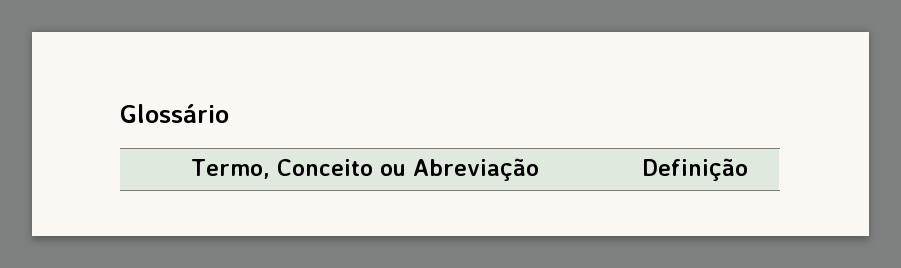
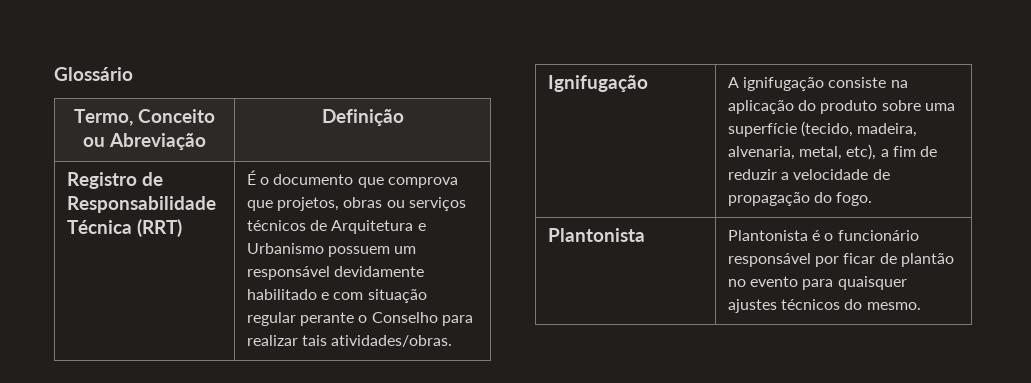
+ Registro de Responsabilidade Técnica (RRT) | É o documento que comprova que projetos, obras ou serviços técnicos de Arquitetura e Urbanismo possuem um responsável devidamente habilitado e com situação regular perante o Conselho para realizar tais atividades/obras.
+ Ignifugação | A ignifugação consiste na aplicação do produto sobre uma superfície (tecido, madeira, alvenaria, metal, etc), a fim de reduzir a velocidade de propagação do fogo.
+ Plantonista | Plantonista é o funcionário responsável por ficar de plantão no evento para quaisquer ajustes técnicos do mesmo.

